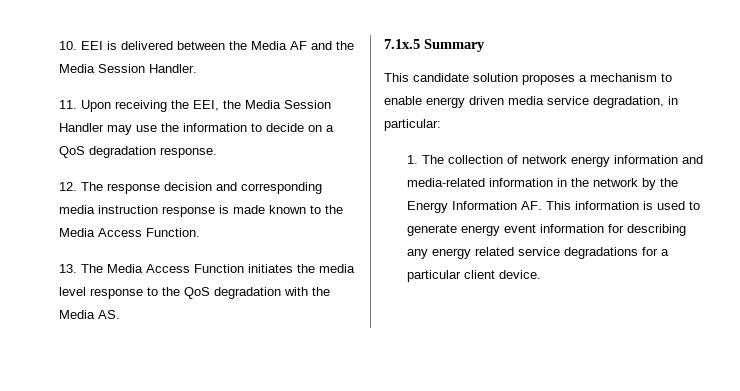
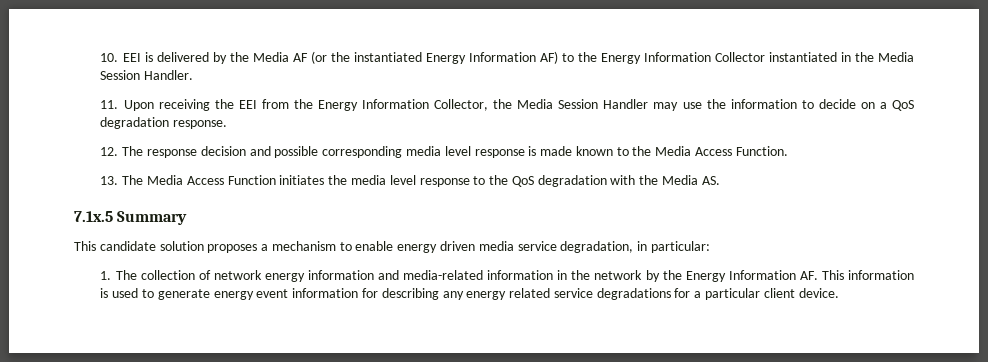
- 10. EEI is delivered between the Media AF and the Media Session Handler.
+ 10. EEI is delivered by the Media AF (or the instantiated Energy Information AF) to the Energy Information Collector instantiated in the Media Session Handler.
- 11. Upon receiving the EEI, the Media Session Handler may use the information to decide on a QoS degradation response.
+ 11. Upon receiving the EEI from the Energy Information Collector, the Media Session Handler may use the information to decide on a QoS degradation response.
- 12. The response decision and corresponding media instruction response is made known to the Media Access Function.
+ 12. The response decision and possible corresponding media level response is made known to the Media Access Function.

